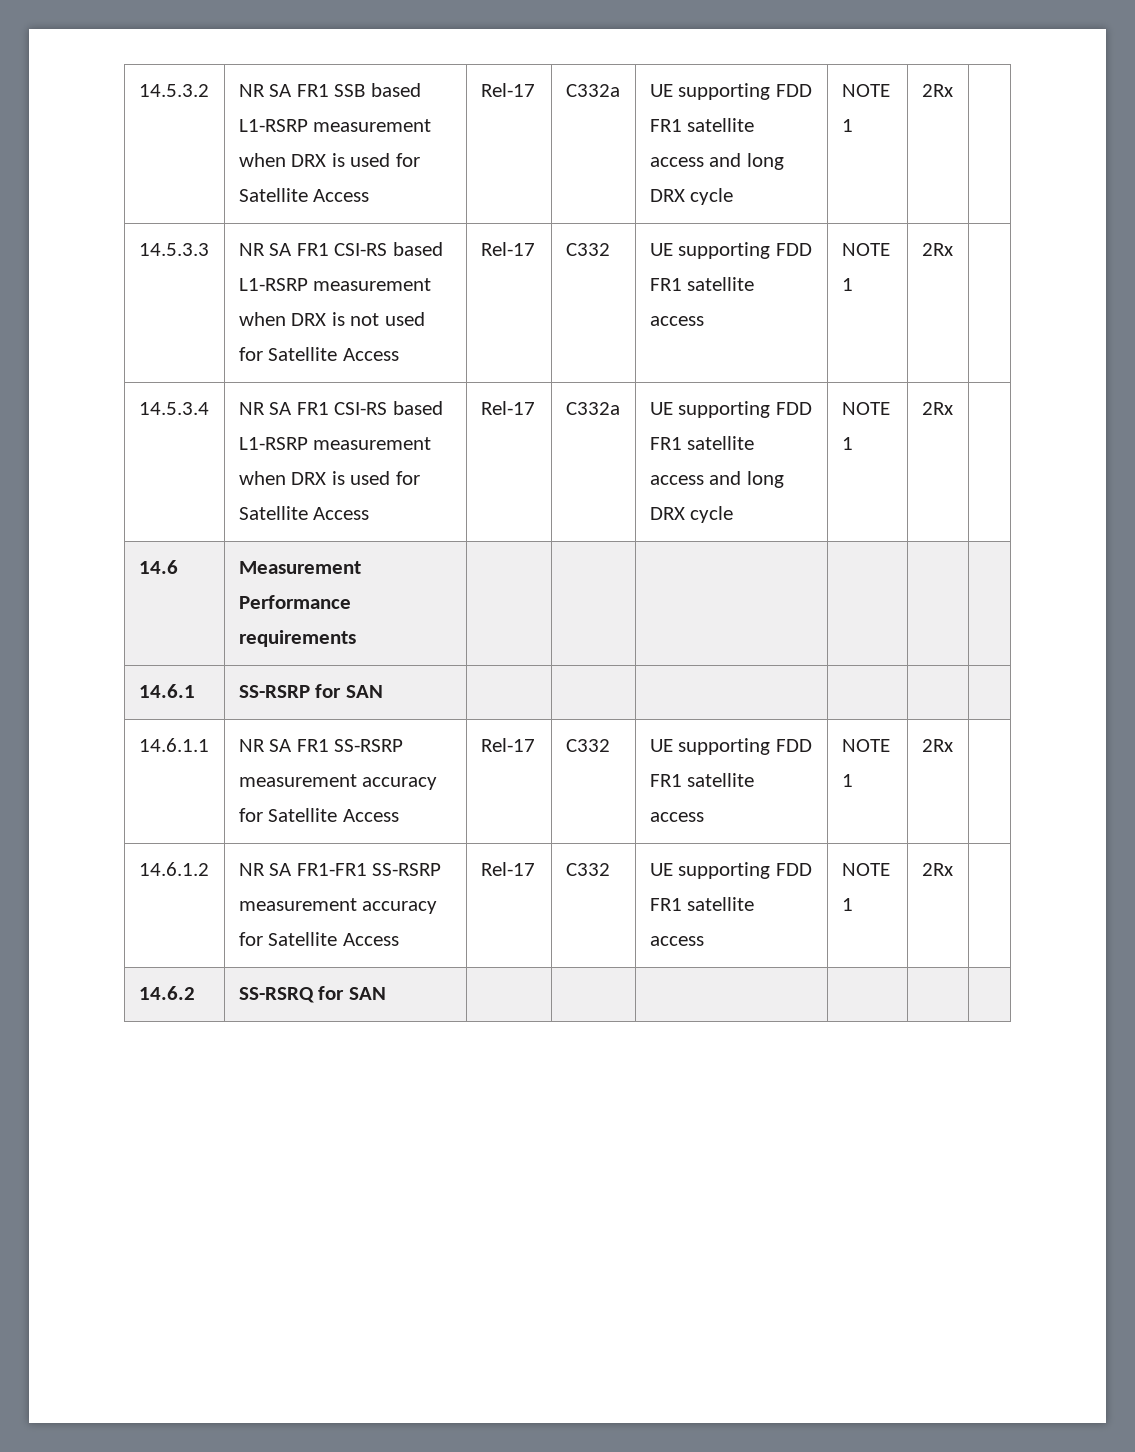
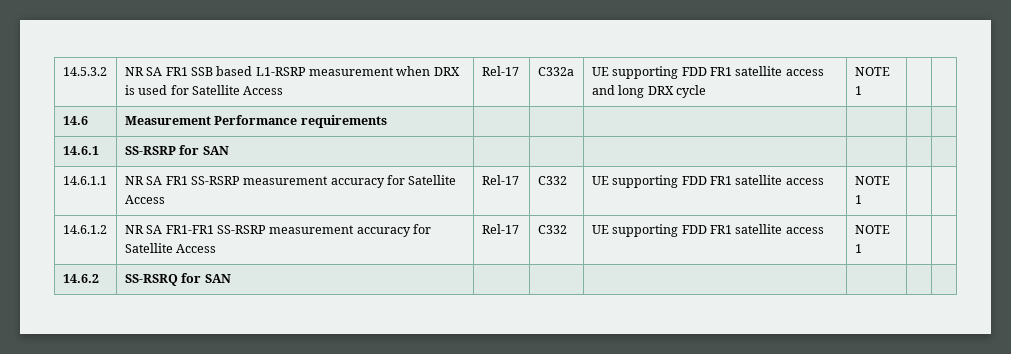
- 14.5.3.2 | NR SA FR1 SSB based L1-RSRP measurement when DRX is used for Satellite Access | Rel-17 | C332a | UE supporting FDD FR1 satellite access and long DRX cycle | NOTE 1 | 2Rx |
- 14.5.3.3 | NR SA FR1 CSI-RS based L1-RSRP measurement when DRX is not used for Satellite Access | Rel-17 | C332 | UE supporting FDD FR1 satellite access | NOTE 1 | 2Rx |
- 14.5.3.4 | NR SA FR1 CSI-RS based L1-RSRP measurement when DRX is used for Satellite Access | Rel-17 | C332a | UE supporting FDD FR1 satellite access and long DRX cycle | NOTE 1 | 2Rx |
+ 14.5.3.2 | NR SA FR1 SSB based L1-RSRP measurement when DRX is used for Satellite Access | Rel-17 | C332a | UE supporting FDD FR1 satellite access and long DRX cycle | NOTE 1 | |
- 14.6.1.1 | NR SA FR1 SS-RSRP measurement accuracy for Satellite Access | Rel-17 | C332 | UE supporting FDD FR1 satellite access | NOTE 1 | 2Rx |
+ 14.6.1.1 | NR SA FR1 SS-RSRP measurement accuracy for Satellite Access | Rel-17 | C332 | UE supporting FDD FR1 satellite access | NOTE 1 | |
- 14.6.1.2 | NR SA FR1-FR1 SS-RSRP measurement accuracy for Satellite Access | Rel-17 | C332 | UE supporting FDD FR1 satellite access | NOTE 1 | 2Rx |
+ 14.6.1.2 | NR SA FR1-FR1 SS-RSRP measurement accuracy for Satellite Access | Rel-17 | C332 | UE supporting FDD FR1 satellite access | NOTE 1 | |

